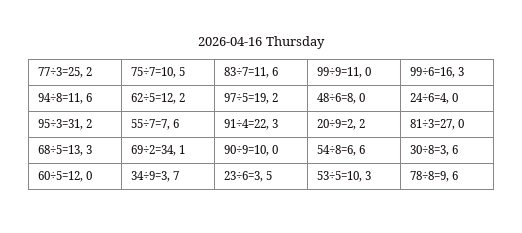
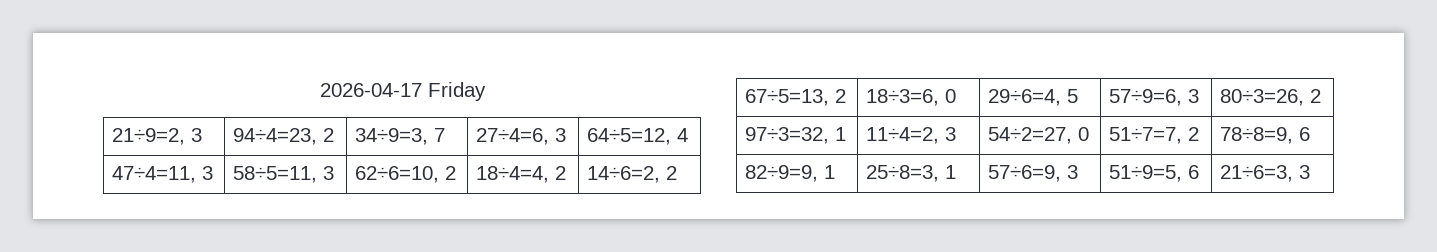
- 2026-04-16 Thursday
- 77÷3=25, 2 | 75÷7=10, 5 | 83÷7=11, 6 | 99÷9=11, 0 | 99÷6=16, 3
- 94÷8=11, 6 | 62÷5=12, 2 | 97÷5=19, 2 | 48÷6=8, 0 | 24÷6=4, 0
- 95÷3=31, 2 | 55÷7=7, 6 | 91÷4=22, 3 | 20÷9=2, 2 | 81÷3=27, 0
- 68÷5=13, 3 | 69÷2=34, 1 | 90÷9=10, 0 | 54÷8=6, 6 | 30÷8=3, 6
- 60÷5=12, 0 | 34÷9=3, 7 | 23÷6=3, 5 | 53÷5=10, 3 | 78÷8=9, 6
+ 2026-04-17 Friday
+ 21÷9=2, 3 | 94÷4=23, 2 | 34÷9=3, 7 | 27÷4=6, 3 | 64÷5=12, 4
+ 47÷4=11, 3 | 58÷5=11, 3 | 62÷6=10, 2 | 18÷4=4, 2 | 14÷6=2, 2
+ 67÷5=13, 2 | 18÷3=6, 0 | 29÷6=4, 5 | 57÷9=6, 3 | 80÷3=26, 2
+ 97÷3=32, 1 | 11÷4=2, 3 | 54÷2=27, 0 | 51÷7=7, 2 | 78÷8=9, 6
+ 82÷9=9, 1 | 25÷8=3, 1 | 57÷6=9, 3 | 51÷9=5, 6 | 21÷6=3, 3

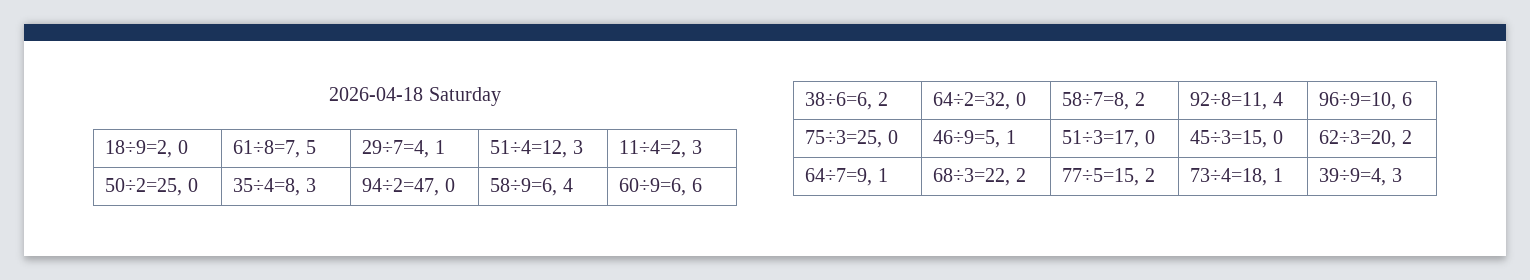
- 2026-04-17 Friday
- 21÷9=2, 3 | 94÷4=23, 2 | 34÷9=3, 7 | 27÷4=6, 3 | 64÷5=12, 4
- 47÷4=11, 3 | 58÷5=11, 3 | 62÷6=10, 2 | 18÷4=4, 2 | 14÷6=2, 2
- 67÷5=13, 2 | 18÷3=6, 0 | 29÷6=4, 5 | 57÷9=6, 3 | 80÷3=26, 2
- 97÷3=32, 1 | 11÷4=2, 3 | 54÷2=27, 0 | 51÷7=7, 2 | 78÷8=9, 6
- 82÷9=9, 1 | 25÷8=3, 1 | 57÷6=9, 3 | 51÷9=5, 6 | 21÷6=3, 3
+ 2026-04-18 Saturday
+ 18÷9=2, 0 | 61÷8=7, 5 | 29÷7=4, 1 | 51÷4=12, 3 | 11÷4=2, 3
+ 50÷2=25, 0 | 35÷4=8, 3 | 94÷2=47, 0 | 58÷9=6, 4 | 60÷9=6, 6
+ 38÷6=6, 2 | 64÷2=32, 0 | 58÷7=8, 2 | 92÷8=11, 4 | 96÷9=10, 6
+ 75÷3=25, 0 | 46÷9=5, 1 | 51÷3=17, 0 | 45÷3=15, 0 | 62÷3=20, 2
+ 64÷7=9, 1 | 68÷3=22, 2 | 77÷5=15, 2 | 73÷4=18, 1 | 39÷9=4, 3

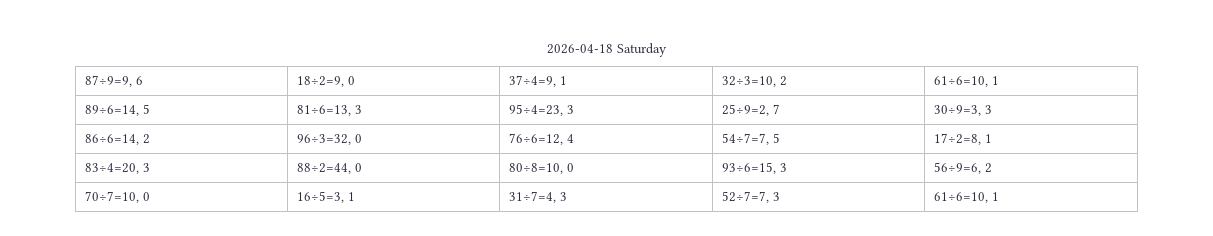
- 18÷9=2, 0 | 61÷8=7, 5 | 29÷7=4, 1 | 51÷4=12, 3 | 11÷4=2, 3
- 50÷2=25, 0 | 35÷4=8, 3 | 94÷2=47, 0 | 58÷9=6, 4 | 60÷9=6, 6
- 38÷6=6, 2 | 64÷2=32, 0 | 58÷7=8, 2 | 92÷8=11, 4 | 96÷9=10, 6
- 75÷3=25, 0 | 46÷9=5, 1 | 51÷3=17, 0 | 45÷3=15, 0 | 62÷3=20, 2
- 64÷7=9, 1 | 68÷3=22, 2 | 77÷5=15, 2 | 73÷4=18, 1 | 39÷9=4, 3
+ 87÷9=9, 6 | 18÷2=9, 0 | 37÷4=9, 1 | 32÷3=10, 2 | 61÷6=10, 1
+ 89÷6=14, 5 | 81÷6=13, 3 | 95÷4=23, 3 | 25÷9=2, 7 | 30÷9=3, 3
+ 86÷6=14, 2 | 96÷3=32, 0 | 76÷6=12, 4 | 54÷7=7, 5 | 17÷2=8, 1
+ 83÷4=20, 3 | 88÷2=44, 0 | 80÷8=10, 0 | 93÷6=15, 3 | 56÷9=6, 2
+ 70÷7=10, 0 | 16÷5=3, 1 | 31÷7=4, 3 | 52÷7=7, 3 | 61÷6=10, 1

